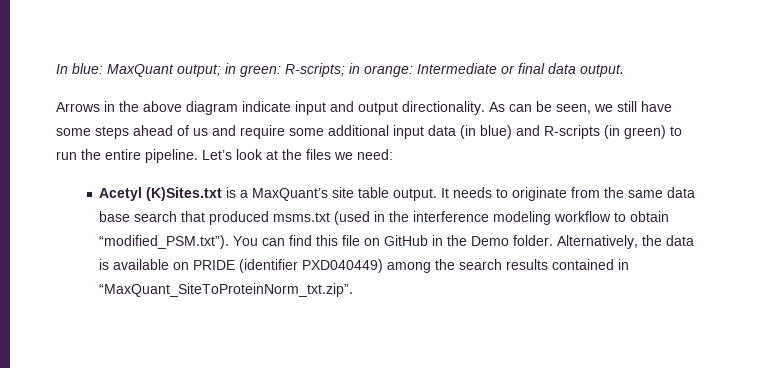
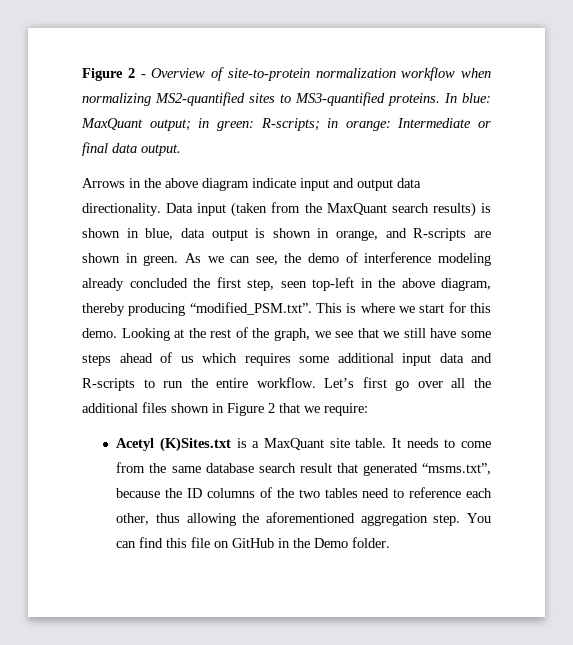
+ Figure 2 - Overview of site-to-protein normalization workflow when normalizing MS2-quantified sites to MS3-quantified proteins.
- Arrows in the above diagram indicate input and output directionality. As can be seen, we still have some steps ahead of us and require some additional input data (in blue) and R-scripts (in green) to run the entire pipeline. Let’s look at the files we need:
+ Arrows in the above diagram indicate input and output data directionality. Data input (taken from the MaxQuant search results) is shown in blue, data output is shown in orange, and R-scripts are shown in green. As we can see, the demo of interference modeling already concluded the first step, seen top-left in the above diagram, thereby producing “modified_PSM.txt”. This is where we start for this demo. Looking at the rest of the graph, we see that we still have some steps ahead of us which requires some additional input data and R-scripts to run the entire workflow. Let’s first go over all the additional files shown in Figure 2 that we require:
- Acetyl (K)Sites.txt is a MaxQuant’s site table output.
+ Acetyl (K)Sites.txt is a MaxQuant site table.
- It needs to originate from the same data base search that produced msms.txt (used in the interference modeling workflow to obtain “modified_PSM.txt”). You can find this file on GitHub in the Demo folder. Alternatively, the data is available on PRIDE (identifier PXD040449) among the search results contained in “MaxQuant_SiteToProteinNorm_txt.zip”.
+ It needs to come from the same database search result that generated “msms.txt”, because the ID columns of the two tables need to reference each other, thus allowing the aforementioned aggregation step. You can find this file on GitHub in the Demo folder.

